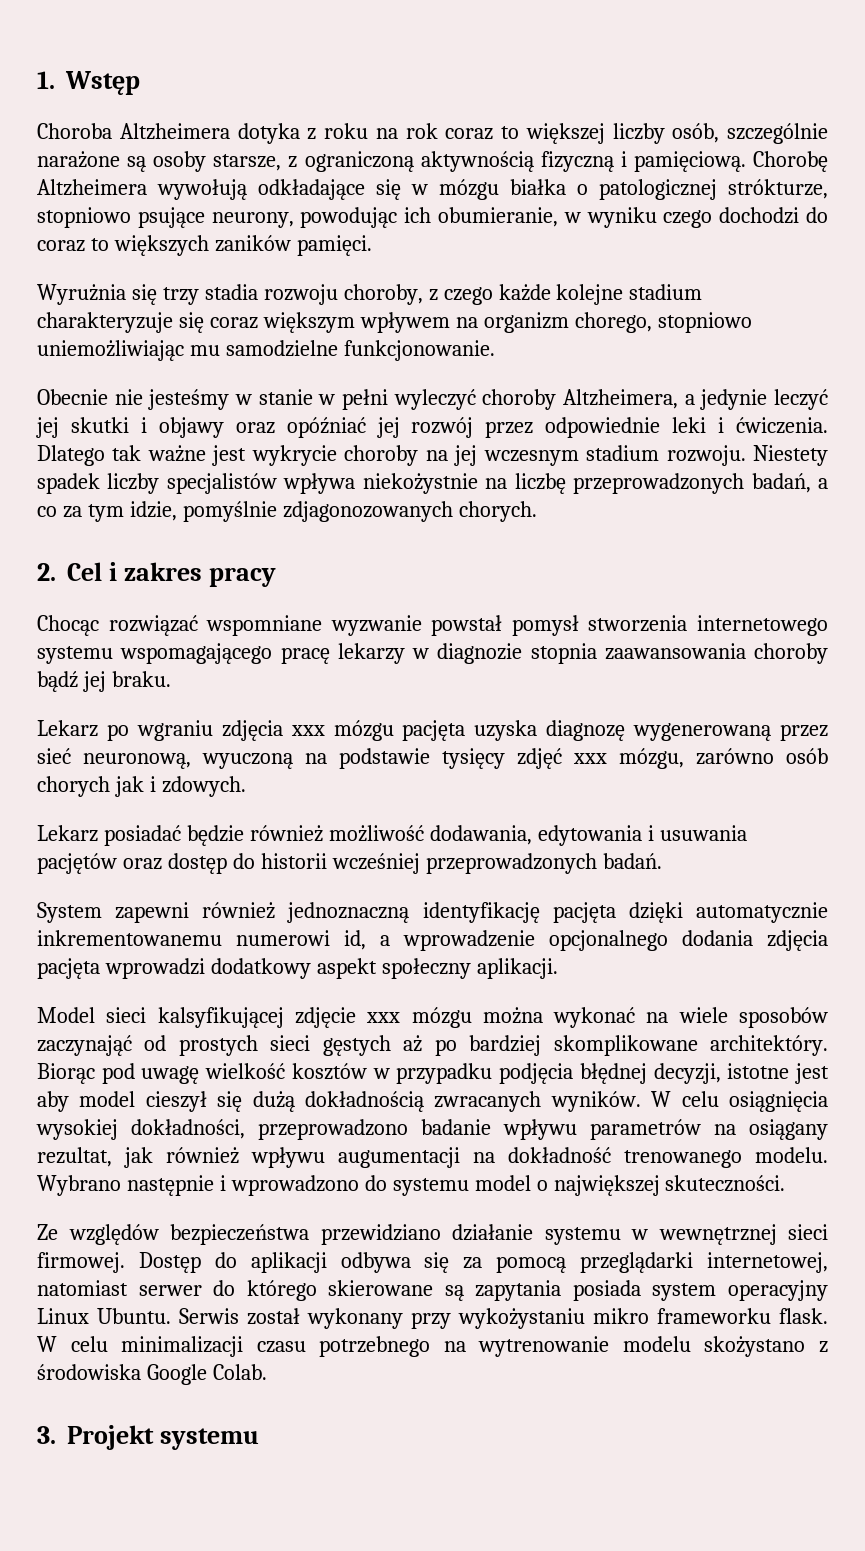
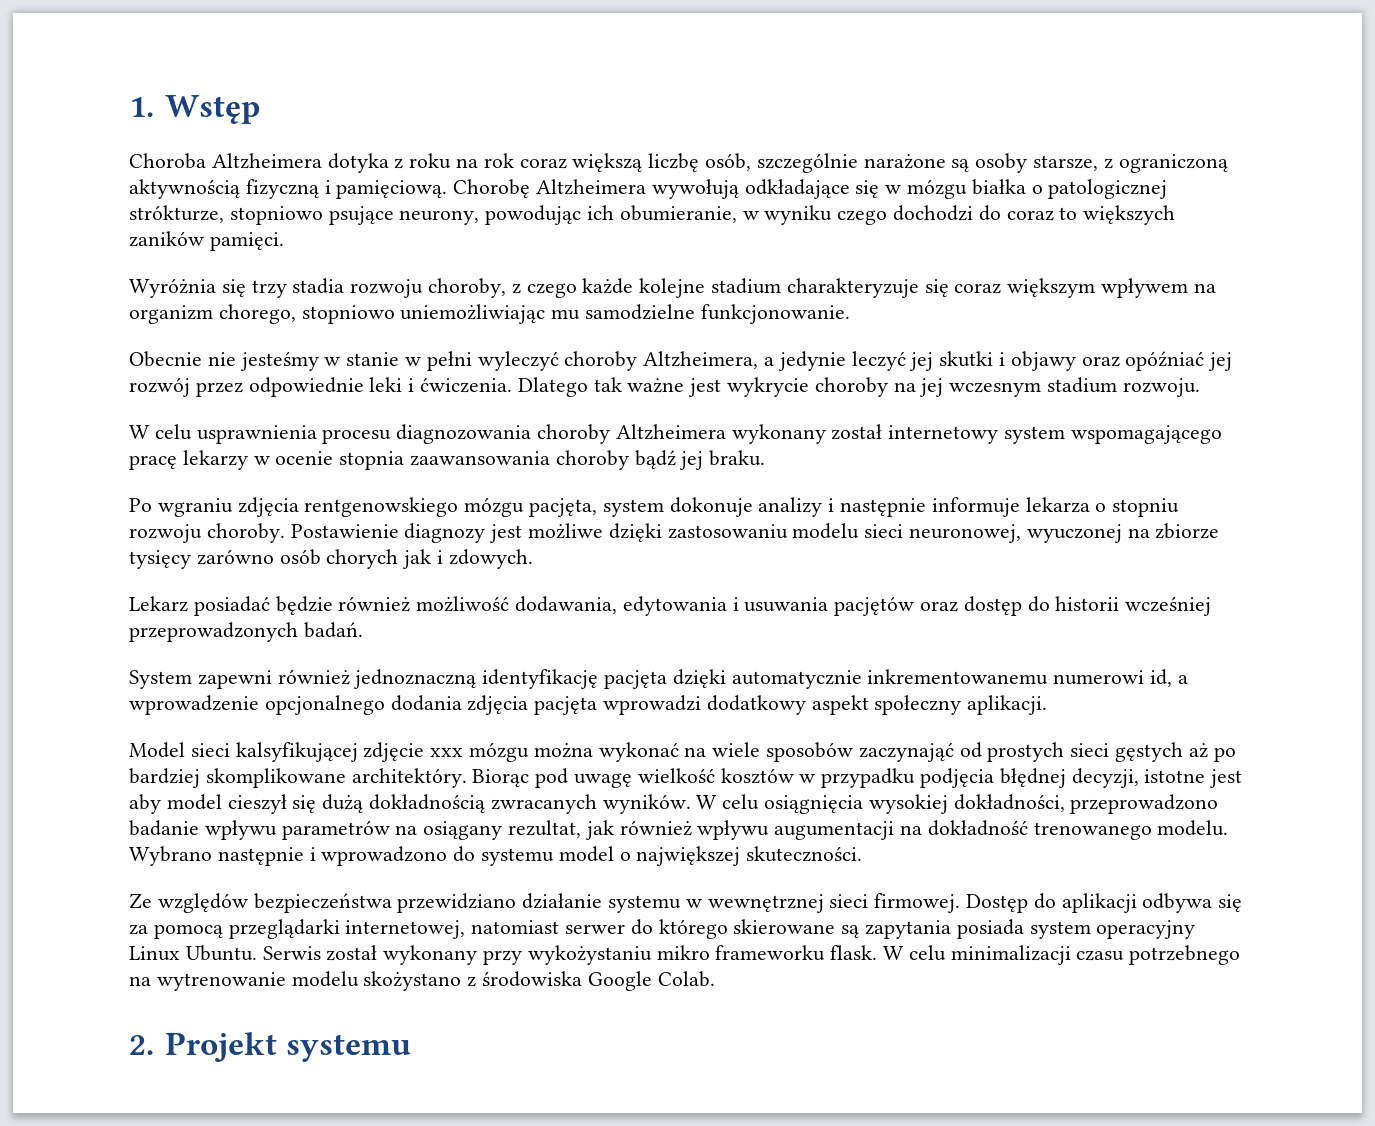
- Choroba Altzheimera dotyka z roku na rok coraz to większej liczby osób, szczególnie narażone są osoby starsze, z ograniczoną aktywnością fizyczną i pamięciową.
+ Choroba Altzheimera dotyka z roku na rok coraz większą liczbę osób, szczególnie narażone są osoby starsze, z ograniczoną aktywnością fizyczną i pamięciową.
- Wyrużnia się trzy stadia rozwoju choroby, z czego każde kolejne stadium charakteryzuje się coraz większym wpływem na organizm chorego, stopniowo uniemożliwiając mu samodzielne funkcjonowanie.
+ Wyróżnia się trzy stadia rozwoju choroby, z czego każde kolejne stadium charakteryzuje się coraz większym wpływem na organizm chorego, stopniowo uniemożliwiając mu samodzielne funkcjonowanie.
- Dlatego tak ważne jest wykrycie choroby na jej wczesnym stadium rozwoju. Niestety spadek liczby specjalistów wpływa niekożystnie na liczbę przeprowadzonych badań, a co za tym idzie, pomyślnie zdjagonozowanych chorych.
- 2. Cel i zakres pracy
- Chocąc rozwiązać wspomniane wyzwanie powstał pomysł stworzenia internetowego systemu wspomagającego pracę lekarzy w diagnozie stopnia zaawansowania choroby bądź jej braku.
+ Dlatego tak ważne jest wykrycie choroby na jej wczesnym stadium rozwoju.
+ W celu usprawnienia procesu diagnozowania choroby Altzheimera wykonany został internetowy system wspomagającego pracę lekarzy w ocenie stopnia zaawansowania choroby bądź jej braku.
- Lekarz po wgraniu zdjęcia xxx mózgu pacjęta uzyska diagnozę wygenerowaną przez sieć neuronową, wyuczoną na podstawie tysięcy zdjęć xxx mózgu, zarówno osób chorych jak i zdowych.
+ Po wgraniu zdjęcia rentgenowskiego mózgu pacjęta, system dokonuje analizy i następnie informuje lekarza o stopniu rozwoju choroby. Postawienie diagnozy jest możliwe dzięki zastosowaniu modelu sieci neuronowej, wyuczonej na zbiorze tysięcy zarówno osób chorych jak i zdowych.
- 3. Projekt systemu
+ 2. Projekt systemu

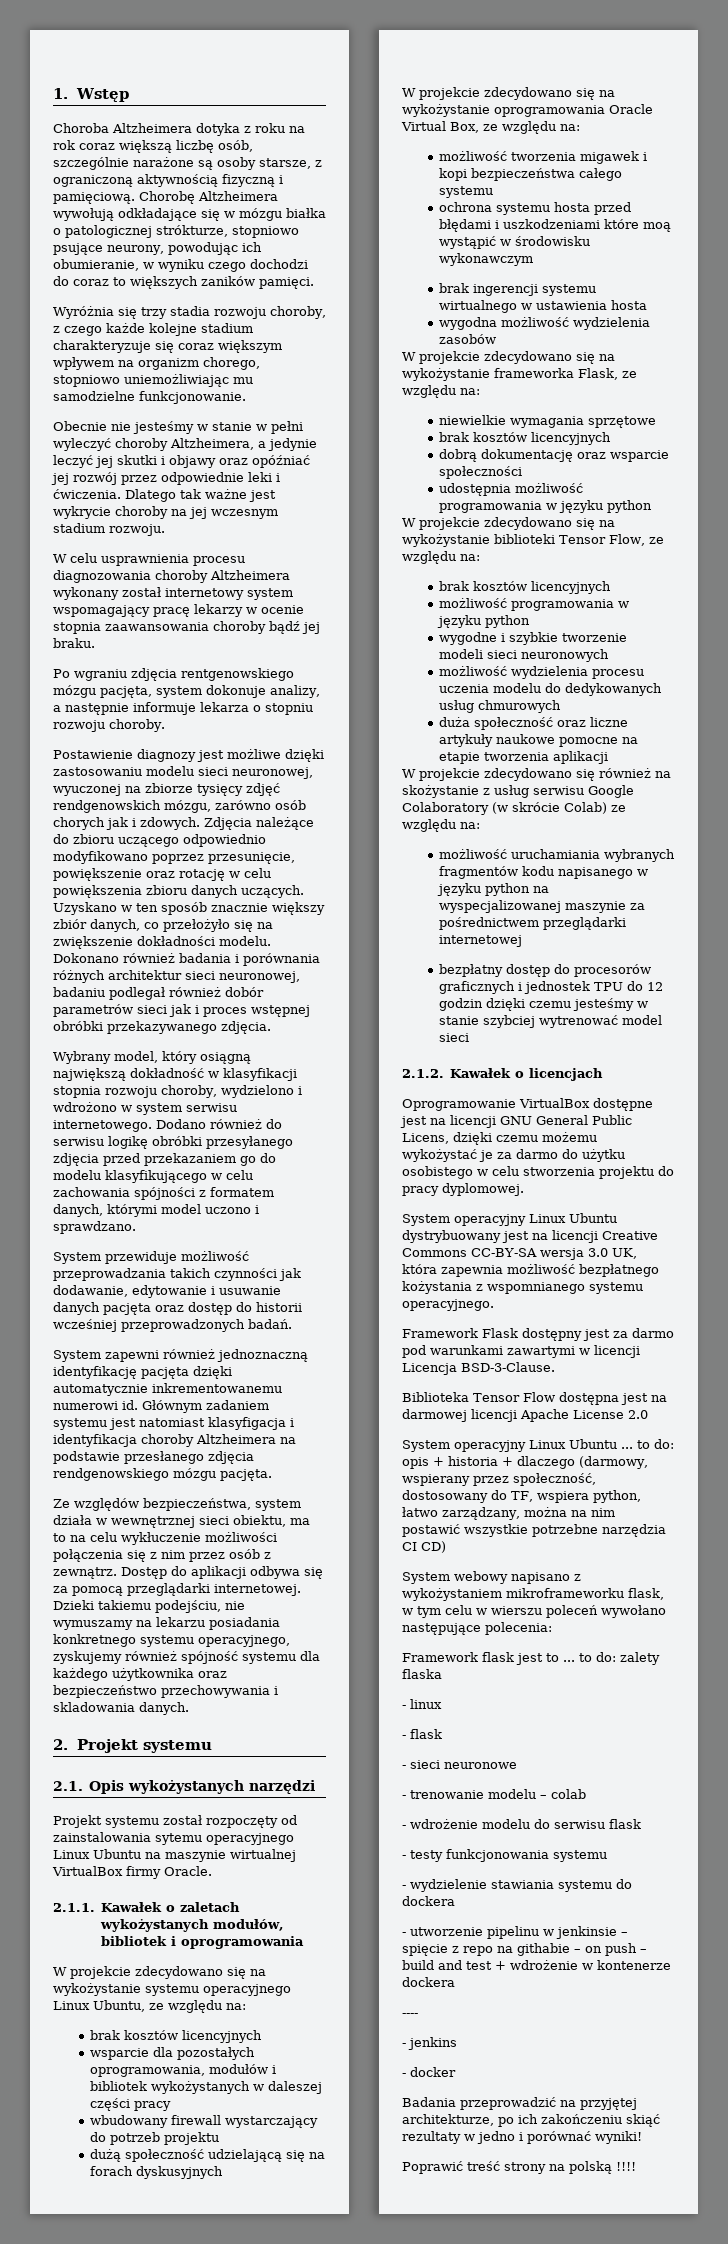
- W celu usprawnienia procesu diagnozowania choroby Altzheimera wykonany został internetowy system wspomagającego pracę lekarzy w ocenie stopnia zaawansowania choroby bądź jej braku.
+ W celu usprawnienia procesu diagnozowania choroby Altzheimera wykonany został internetowy system wspomagający pracę lekarzy w ocenie stopnia zaawansowania choroby bądź jej braku.
- Po wgraniu zdjęcia rentgenowskiego mózgu pacjęta, system dokonuje analizy i następnie informuje lekarza o stopniu rozwoju choroby. Postawienie diagnozy jest możliwe dzięki zastosowaniu modelu sieci neuronowej, wyuczonej na zbiorze tysięcy zarówno osób chorych jak i zdowych.
- Lekarz posiadać będzie również możliwość dodawania, edytowania i usuwania pacjętów oraz dostęp do historii wcześniej przeprowadzonych badań.
+ Po wgraniu zdjęcia rentgenowskiego mózgu pacjęta, system dokonuje analizy, a następnie informuje lekarza o stopniu rozwoju choroby.
+ Postawienie diagnozy jest możliwe dzięki zastosowaniu modelu sieci neuronowej, wyuczonej na zbiorze tysięcy zdjęć rendgenowskich mózgu, zarówno osób chorych jak i zdowych. Zdjęcia należące do zbioru uczącego odpowiednio modyfikowano poprzez przesunięcie, powiększenie oraz rotację w celu powiększenia zbioru danych uczących. Uzyskano w ten sposób znacznie większy zbiór danych, co przełożyło się na zwiększenie dokładności modelu. Dokonano również badania i porównania różnych architektur sieci neuronowej, badaniu podlegał również dobór parametrów sieci jak i proces wstępnej obróbki przekazywanego zdjęcia.
+ Wybrany model, który osiągną największą dokładność w klasyfikacji stopnia rozwoju choroby, wydzielono i wdrożono w system serwisu internetowego. Dodano również do serwisu logikę obróbki przesyłanego zdjęcia przed przekazaniem go do modelu klasyfikującego w celu zachowania spójności z formatem danych, którymi model uczono i sprawdzano.
+ System przewiduje możliwość przeprowadzania takich czynności jak dodawanie, edytowanie i usuwanie danych pacjęta oraz dostęp do historii wcześniej przeprowadzonych badań.
- System zapewni również jednoznaczną identyfikację pacjęta dzięki automatycznie inkrementowanemu numerowi id, a wprowadzenie opcjonalnego dodania zdjęcia pacjęta wprowadzi dodatkowy aspekt społeczny aplikacji.
- Model sieci kalsyfikującej zdjęcie xxx mózgu można wykonać na wiele sposobów zaczynająć od prostych sieci gęstych aż po bardziej skomplikowane architektóry. Biorąc pod uwagę wielkość kosztów w przypadku podjęcia błędnej decyzji, istotne jest aby model cieszył się dużą dokładnością zwracanych wyników. W celu osiągnięcia wysokiej dokładności, przeprowadzono badanie wpływu parametrów na osiągany rezultat, jak również wpływu augumentacji na dokładność trenowanego modelu. Wybrano następnie i wprowadzono do systemu model o największej skuteczności.
- Ze względów bezpieczeństwa przewidziano działanie systemu w wewnętrznej sieci firmowej.
+ System zapewni również jednoznaczną identyfikację pacjęta dzięki automatycznie inkrementowanemu numerowi id. Głównym zadaniem systemu jest natomiast klasyfigacja i identyfikacja choroby Altzheimera na podstawie przesłanego zdjęcia rendgenowskiego mózgu pacjęta.
+ Ze względów bezpieczeństwa, system działa w wewnętrznej sieci obiektu, ma to na celu wykłuczenie możliwości połączenia się z nim przez osób z zewnątrz.
- Dostęp do aplikacji odbywa się za pomocą przeglądarki internetowej, natomiast serwer do którego skierowane są zapytania posiada system operacyjny Linux Ubuntu. Serwis został wykonany przy wykożystaniu mikro frameworku flask. W celu minimalizacji czasu potrzebnego na wytrenowanie modelu skożystano z środowiska Google Colab.
+ Dostęp do aplikacji odbywa się za pomocą przeglądarki internetowej. Dzieki takiemu podejściu, nie wymuszamy na lekarzu posiadania konkretnego systemu operacyjnego, zyskujemy również spójność systemu dla każdego użytkownika oraz bezpieczeństwo przechowywania i skladowania danych.
  2. Projekt systemu
+ 2.1. Opis wykożystanych narzędzi
+ Projekt systemu został rozpoczęty od zainstalowania sytemu operacyjnego Linux Ubuntu na maszynie wirtualnej VirtualBox firmy Oracle.
+ 2.1.1. Kawałek o zaletach wykożystanych modułów, bibliotek i oprogramowania
+ W projekcie zdecydowano się na wykożystanie systemu operacyjnego Linux Ubuntu, ze względu na:
+ brak kosztów licencyjnych
+ wsparcie dla pozostałych oprogramowania, modułów i bibliotek wykożystanych w daleszej części pracy
+ wbudowany firewall wystarczający do potrzeb projektu
+ dużą społeczność udzielającą się na forach dyskusyjnych
+ W projekcie zdecydowano się na wykożystanie oprogramowania Oracle Virtual Box, ze względu na:
+ możliwość tworzenia migawek i kopi bezpieczeństwa całego systemu
+ ochrona systemu hosta przed błędami i uszkodzeniami które moą wystąpić w środowisku wykonawczym
+ brak ingerencji systemu wirtualnego w ustawienia hosta
+ wygodna możliwość wydzielenia zasobów
+ W projekcie zdecydowano się na wykożystanie frameworka Flask, ze względu na:
+ niewielkie wymagania sprzętowe
+ brak kosztów licencyjnych
+ dobrą dokumentację oraz wsparcie społeczności
+ udostępnia możliwość programowania w języku python
+ W projekcie zdecydowano się na wykożystanie biblioteki Tensor Flow, ze względu na:
+ brak kosztów licencyjnych
+ możliwość programowania w języku python
+ wygodne i szybkie tworzenie modeli sieci neuronowych
+ możliwość wydzielenia procesu uczenia modelu do dedykowanych usług chmurowych
+ duża społeczność oraz liczne artykuły naukowe pomocne na etapie tworzenia aplikacji
+ W projekcie zdecydowano się również na skożystanie z usług serwisu Google Colaboratory (w skrócie Colab) ze względu na:
+ możliwość uruchamiania wybranych fragmentów kodu napisanego w języku python na wyspecjalizowanej maszynie za pośrednictwem przeglądarki internetowej
+ bezpłatny dostęp do procesorów graficznych i jednostek TPU do 12 godzin dzięki czemu jesteśmy w stanie szybciej wytrenować model sieci
+ 2.1.2. Kawałek o licencjach
+ Oprogramowanie VirtualBox dostępne jest na licencji GNU General Public Licens, dzięki czemu możemu wykożystać je za darmo do użytku osobistego w celu stworzenia projektu do pracy dyplomowej.
+ System operacyjny Linux Ubuntu dystrybuowany jest na licencji Creative Commons CC-BY-SA wersja 3.0 UK, która zapewnia możliwość bezpłatnego kożystania z wspomnianego systemu operacyjnego.
+ Framework Flask dostępny jest za darmo pod warunkami zawartymi w licencji Licencja BSD-3-Clause.
+ Biblioteka Tensor Flow dostępna jest na darmowej licencji Apache License 2.0
+ System operacyjny Linux Ubuntu ... to do: opis + historia + dlaczego (darmowy, wspierany przez społeczność, dostosowany do TF, wspiera python, łatwo zarządzany, można na nim postawić wszystkie potrzebne narzędzia CI CD)
+ System webowy napisano z wykożystaniem mikroframeworku flask, w tym celu w wierszu poleceń wywołano następujące polecenia:
+ Framework flask jest to ... to do: zalety flaska
+ - linux
+ - flask
+ - sieci neuronowe
+ - trenowanie modelu – colab
+ - wdrożenie modelu do serwisu flask
+ - testy funkcjonowania systemu
+ - wydzielenie stawiania systemu do dockera
+ - utworzenie pipelinu w jenkinsie – spięcie z repo na githabie – on push – build and test + wdrożenie w kontenerze dockera
+ ----
+ - jenkins
+ - docker
+ Badania przeprowadzić na przyjętej architekturze, po ich zakończeniu skiąć rezultaty w jedno i porównać wyniki!
+ Poprawić treść strony na polską !!!!

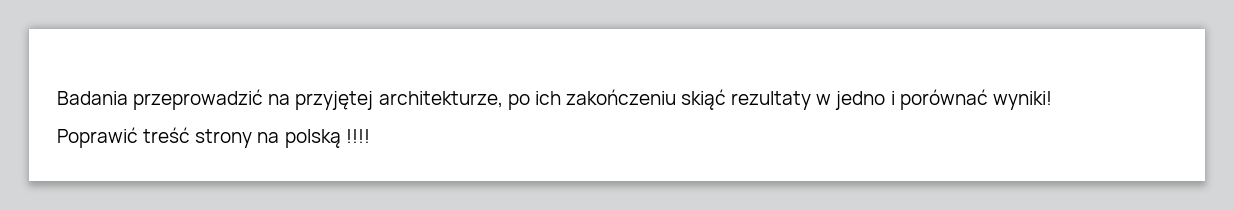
- 1. Wstęp
- Choroba Altzheimera dotyka z roku na rok coraz większą liczbę osób, szczególnie narażone są osoby starsze, z ograniczoną aktywnością fizyczną i pamięciową. Chorobę Altzheimera wywołują odkładające się w mózgu białka o patologicznej strókturze, stopniowo psujące neurony, powodując ich obumieranie, w wyniku czego dochodzi do coraz to większych zaników pamięci.
- Wyróżnia się trzy stadia rozwoju choroby, z czego każde kolejne stadium charakteryzuje się coraz większym wpływem na organizm chorego, stopniowo uniemożliwiając mu samodzielne funkcjonowanie.
- Obecnie nie jesteśmy w stanie w pełni wyleczyć choroby Altzheimera, a jedynie leczyć jej skutki i objawy oraz opóźniać jej rozwój przez odpowiednie leki i ćwiczenia. Dlatego tak ważne jest wykrycie choroby na jej wczesnym stadium rozwoju.
- W celu usprawnienia procesu diagnozowania choroby Altzheimera wykonany został internetowy system wspomagający pracę lekarzy w ocenie stopnia zaawansowania choroby bądź jej braku.
- Po wgraniu zdjęcia rentgenowskiego mózgu pacjęta, system dokonuje analizy, a następnie informuje lekarza o stopniu rozwoju choroby.
- Postawienie diagnozy jest możliwe dzięki zastosowaniu modelu sieci neuronowej, wyuczonej na zbiorze tysięcy zdjęć rendgenowskich mózgu, zarówno osób chorych jak i zdowych. Zdjęcia należące do zbioru uczącego odpowiednio modyfikowano poprzez przesunięcie, powiększenie oraz rotację w celu powiększenia zbioru danych uczących. Uzyskano w ten sposób znacznie większy zbiór danych, co przełożyło się na zwiększenie dokładności modelu. Dokonano również badania i porównania różnych architektur sieci neuronowej, badaniu podlegał również dobór parametrów sieci jak i proces wstępnej obróbki przekazywanego zdjęcia.
- Wybrany model, który osiągną największą dokładność w klasyfikacji stopnia rozwoju choroby, wydzielono i wdrożono w system serwisu internetowego. Dodano również do serwisu logikę obróbki przesyłanego zdjęcia przed przekazaniem go do modelu klasyfikującego w celu zachowania spójności z formatem danych, którymi model uczono i sprawdzano.
- System przewiduje możliwość przeprowadzania takich czynności jak dodawanie, edytowanie i usuwanie danych pacjęta oraz dostęp do historii wcześniej przeprowadzonych badań.
- System zapewni również jednoznaczną identyfikację pacjęta dzięki automatycznie inkrementowanemu numerowi id. Głównym zadaniem systemu jest natomiast klasyfigacja i identyfikacja choroby Altzheimera na podstawie przesłanego zdjęcia rendgenowskiego mózgu pacjęta.
- Ze względów bezpieczeństwa, system działa w wewnętrznej sieci obiektu, ma to na celu wykłuczenie możliwości połączenia się z nim przez osób z zewnątrz. Dostęp do aplikacji odbywa się za pomocą przeglądarki internetowej. Dzieki takiemu podejściu, nie wymuszamy na lekarzu posiadania konkretnego systemu operacyjnego, zyskujemy również spójność systemu dla każdego użytkownika oraz bezpieczeństwo przechowywania i skladowania danych.
- 2. Projekt systemu
- 2.1. Opis wykożystanych narzędzi
- Projekt systemu został rozpoczęty od zainstalowania sytemu operacyjnego Linux Ubuntu na maszynie wirtualnej VirtualBox firmy Oracle.
- 2.1.1. Kawałek o zaletach wykożystanych modułów, bibliotek i oprogramowania
- W projekcie zdecydowano się na wykożystanie systemu operacyjnego Linux Ubuntu, ze względu na:
- brak kosztów licencyjnych
- wsparcie dla pozostałych oprogramowania, modułów i bibliotek wykożystanych w daleszej części pracy
- wbudowany firewall wystarczający do potrzeb projektu
- dużą społeczność udzielającą się na forach dyskusyjnych
- W projekcie zdecydowano się na wykożystanie oprogramowania Oracle Virtual Box, ze względu na:
- możliwość tworzenia migawek i kopi bezpieczeństwa całego systemu
- ochrona systemu hosta przed błędami i uszkodzeniami które moą wystąpić w środowisku wykonawczym
- brak ingerencji systemu wirtualnego w ustawienia hosta
- wygodna możliwość wydzielenia zasobów
- W projekcie zdecydowano się na wykożystanie frameworka Flask, ze względu na:
- niewielkie wymagania sprzętowe
- brak kosztów licencyjnych
- dobrą dokumentację oraz wsparcie społeczności
- udostępnia możliwość programowania w języku python
- W projekcie zdecydowano się na wykożystanie biblioteki Tensor Flow, ze względu na:
- brak kosztów licencyjnych
- możliwość programowania w języku python
- wygodne i szybkie tworzenie modeli sieci neuronowych
- możliwość wydzielenia procesu uczenia modelu do dedykowanych usług chmurowych
- duża społeczność oraz liczne artykuły naukowe pomocne na etapie tworzenia aplikacji
- W projekcie zdecydowano się również na skożystanie z usług serwisu Google Colaboratory (w skrócie Colab) ze względu na:
- możliwość uruchamiania wybranych fragmentów kodu napisanego w języku python na wyspecjalizowanej maszynie za pośrednictwem przeglądarki internetowej
- bezpłatny dostęp do procesorów graficznych i jednostek TPU do 12 godzin dzięki czemu jesteśmy w stanie szybciej wytrenować model sieci
- 2.1.2. Kawałek o licencjach
- Oprogramowanie VirtualBox dostępne jest na licencji GNU General Public Licens, dzięki czemu możemu wykożystać je za darmo do użytku osobistego w celu stworzenia projektu do pracy dyplomowej.
- System operacyjny Linux Ubuntu dystrybuowany jest na licencji Creative Commons CC-BY-SA wersja 3.0 UK, która zapewnia możliwość bezpłatnego kożystania z wspomnianego systemu operacyjnego.
- Framework Flask dostępny jest za darmo pod warunkami zawartymi w licencji Licencja BSD-3-Clause.
- Biblioteka Tensor Flow dostępna jest na darmowej licencji Apache License 2.0
- System operacyjny Linux Ubuntu ... to do: opis + historia + dlaczego (darmowy, wspierany przez społeczność, dostosowany do TF, wspiera python, łatwo zarządzany, można na nim postawić wszystkie potrzebne narzędzia CI CD)
- System webowy napisano z wykożystaniem mikroframeworku flask, w tym celu w wierszu poleceń wywołano następujące polecenia:
- Framework flask jest to ... to do: zalety flaska
- - linux
- - flask
- - sieci neuronowe
- - trenowanie modelu – colab
- - wdrożenie modelu do serwisu flask
- - testy funkcjonowania systemu
- - wydzielenie stawiania systemu do dockera
- - utworzenie pipelinu w jenkinsie – spięcie z repo na githabie – on push – build and test + wdrożenie w kontenerze dockera
- ----
- - jenkins
- - docker

